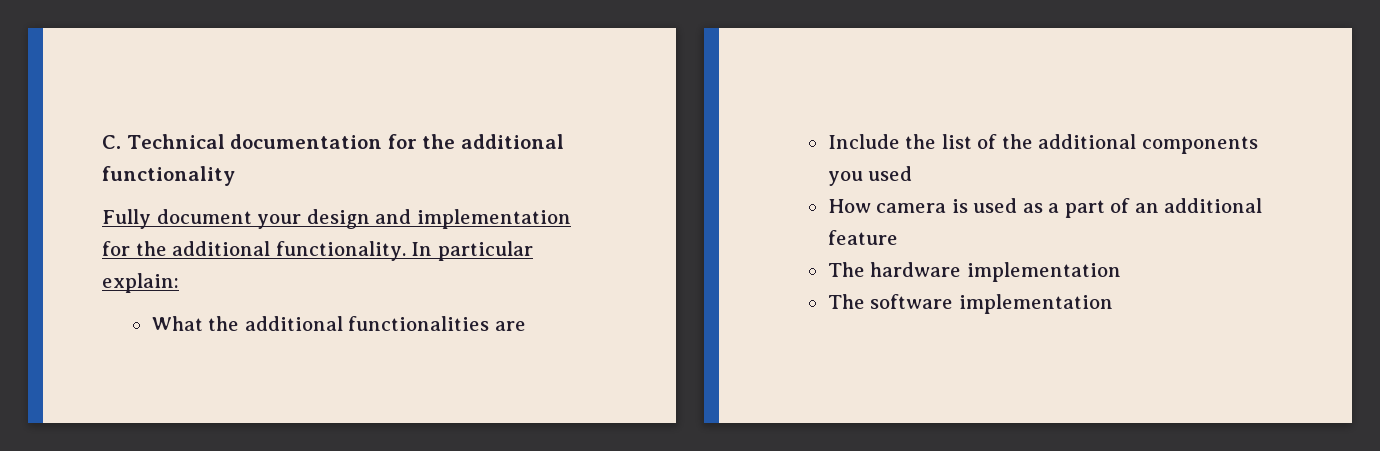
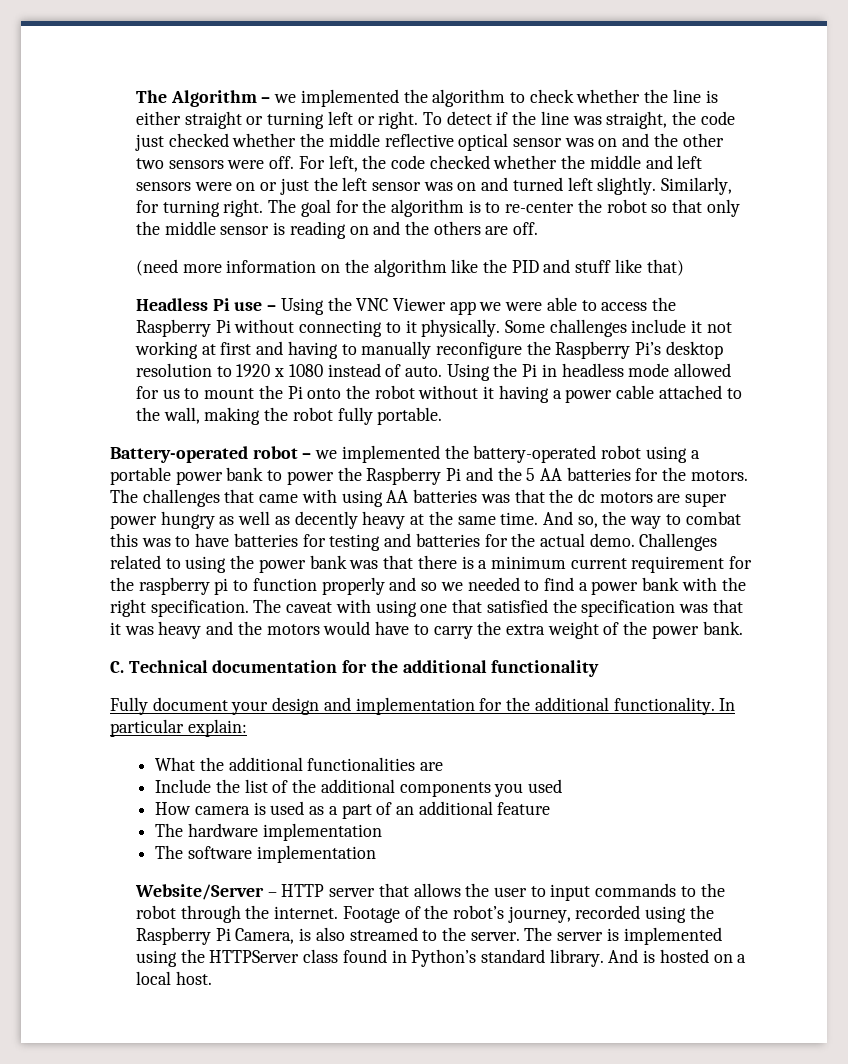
+ The Algorithm – we implemented the algorithm to check whether the line is either straight or turning left or right. To detect if the line was straight, the code just checked whether the middle reflective optical sensor was on and the other two sensors were off. For left, the code checked whether the middle and left sensors were on or just the left sensor was on and turned left slightly. Similarly, for turning right. The goal for the algorithm is to re-center the robot so that only the middle sensor is reading on and the others are off.
+ (need more information on the algorithm like the PID and stuff like that)
+ Headless Pi use – Using the VNC Viewer app we were able to access the Raspberry Pi without connecting to it physically. Some challenges include it not working at first and having to manually reconfigure the Raspberry Pi’s desktop resolution to 1920 x 1080 instead of auto. Using the Pi in headless mode allowed for us to mount the Pi onto the robot without it having a power cable attached to the wall, making the robot fully portable.
+ Battery-operated robot – we implemented the battery-operated robot using a portable power bank to power the Raspberry Pi and the 5 AA batteries for the motors. The challenges that came with using AA batteries was that the dc motors are super power hungry as well as decently heavy at the same time. And so, the way to combat this was to have batteries for testing and batteries for the actual demo. Challenges related to using the power bank was that there is a minimum current requirement for the raspberry pi to function properly and so we needed to find a power bank with the right specification. The caveat with using one that satisfied the specification was that it was heavy and the motors would have to carry the extra weight of the power bank.
+ Website/Server – HTTP server that allows the user to input commands to the robot through the internet. Footage of the robot’s journey, recorded using the Raspberry Pi Camera, is also streamed to the server. The server is implemented using the HTTPServer class found in Python’s standard library. And is hosted on a local host.

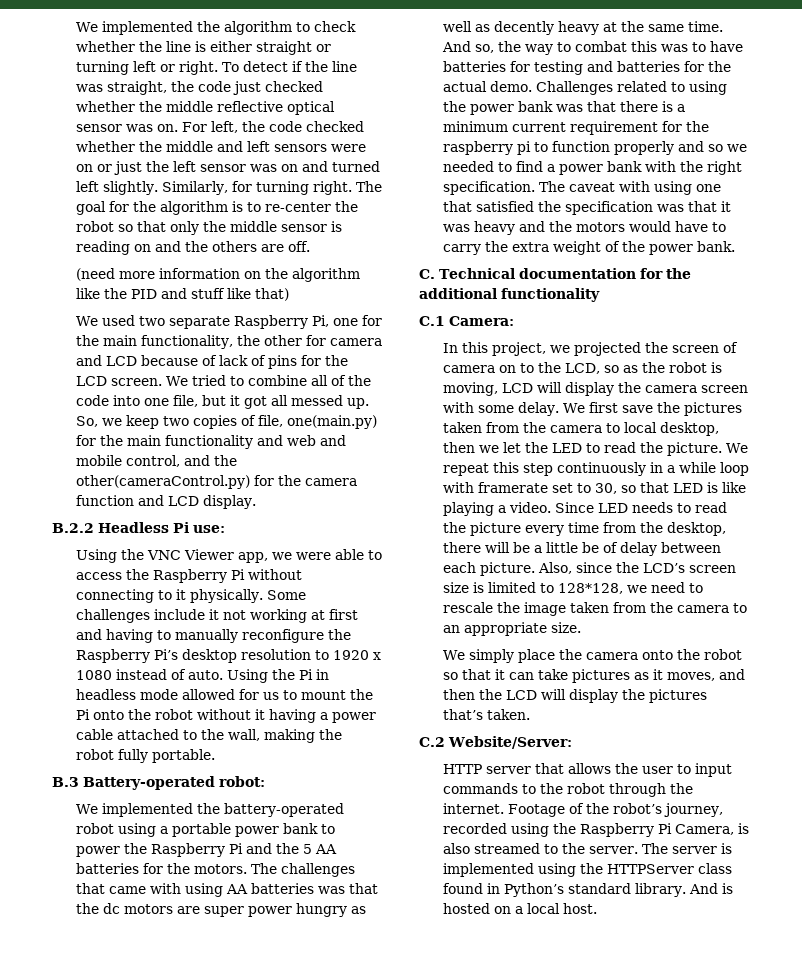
- The Algorithm – we implemented the algorithm to check whether the line is either straight or turning left or right.
+ We implemented the algorithm to check whether the line is either straight or turning left or right.
- To detect if the line was straight, the code just checked whether the middle reflective optical sensor was on and the other two sensors were off.
+ To detect if the line was straight, the code just checked whether the middle reflective optical sensor was on.
- Headless Pi use – Using the VNC Viewer app we were able to access the Raspberry Pi without connecting to it physically.
+ We used two separate Raspberry Pi, one for the main functionality, the other for camera and LCD because of lack of pins for the LCD screen. We tried to combine all of the code into one file, but it got all messed up. So, we keep two copies of file, one(main.py) for the main functionality and web and mobile control, and the other(cameraControl.py) for the camera function and LCD display.
+ B.2.2 Headless Pi use:
+ Using the VNC Viewer app, we were able to access the Raspberry Pi without connecting to it physically.
- Battery-operated robot – we implemented the battery-operated robot using a portable power bank to power the Raspberry Pi and the 5 AA batteries for the motors.
+ B.3 Battery-operated robot:
+ We implemented the battery-operated robot using a portable power bank to power the Raspberry Pi and the 5 AA batteries for the motors.
- Fully document your design and implementation for the additional functionality. In particular explain:
- What the additional functionalities are
- Include the list of the additional components you used
- How camera is used as a part of an additional feature
- The hardware implementation
- The software implementation
- Website/Server – HTTP server that allows the user to input commands to the robot through the internet.
+ C.1 Camera:
+ In this project, we projected the screen of camera on to the LCD, so as the robot is moving, LCD will display the camera screen with some delay. We first save the pictures taken from the camera to local desktop, then we let the LED to read the picture. We repeat this step continuously in a while loop with framerate set to 30, so that LED is like playing a video. Since LED needs to read the picture every time from the desktop, there will be a little be of delay between each picture. Also, since the LCD’s screen size is limited to 128*128, we need to rescale the image taken from the camera to an appropriate size.
+ We simply place the camera onto the robot so that it can take pictures as it moves, and then the LCD will display the pictures that’s taken.
+ C.2 Website/Server:
+ HTTP server that allows the user to input commands to the robot through the internet.

